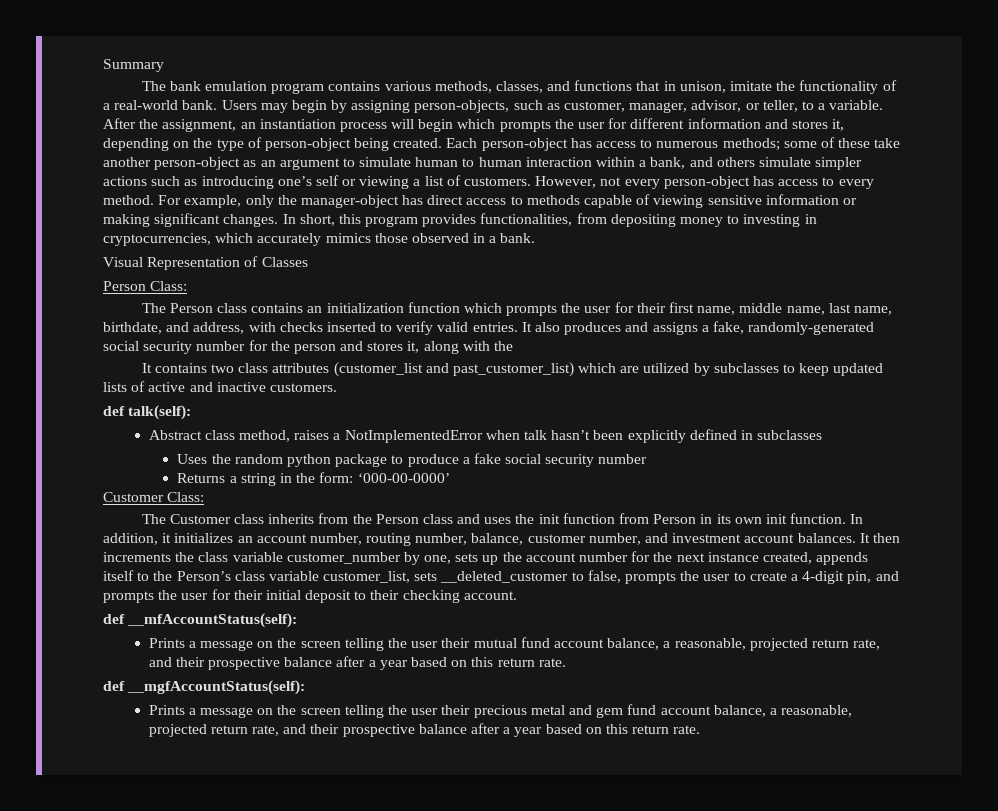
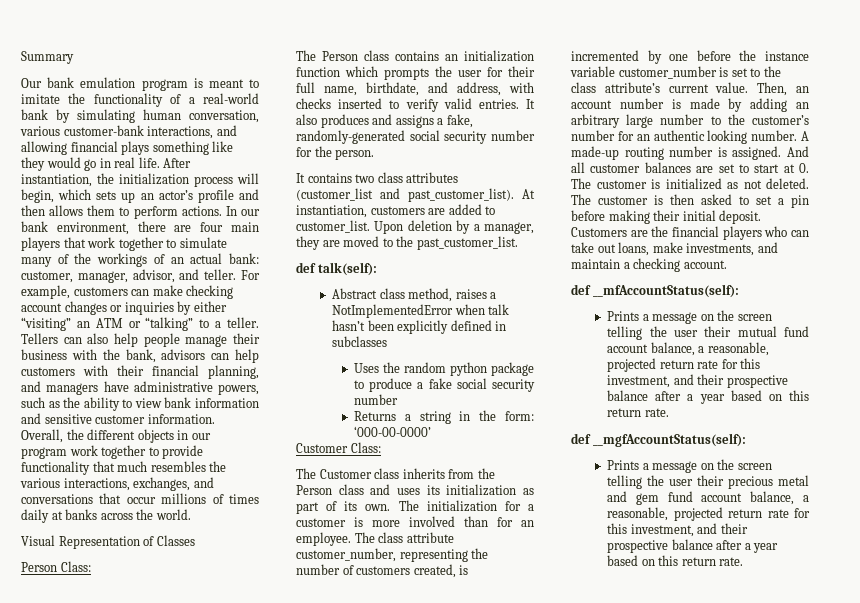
- The bank emulation program contains various methods, classes, and functions that in unison, imitate the functionality of a real-world bank. Users may begin by assigning person-objects, such as customer, manager, advisor, or teller, to a variable. After the assignment, an instantiation process will begin which prompts the user for different information and stores it, depending on the type of person-object being created. Each person-object has access to numerous methods; some of these take another person-object as an argument to simulate human to human interaction within a bank, and others simulate simpler actions such as introducing one’s self or viewing a list of customers. However, not every person-object has access to every method. For example, only the manager-object has direct access to methods capable of viewing sensitive information or making significant changes. In short, this program provides functionalities, from depositing money to investing in cryptocurrencies, which accurately mimics those observed in a bank.
+ Our bank emulation program is meant to imitate the functionality of a real-world bank by simulating human conversation, various customer-bank interactions, and allowing financial plays something like they would go in real life. After instantiation, the initialization process will begin, which sets up an actor’s profile and then allows them to perform actions. In our bank environment, there are four main players that work together to simulate many of the workings of an actual bank: customer, manager, advisor, and teller. For example, customers can make checking account changes or inquiries by either “visiting” an ATM or “talking” to a teller. Tellers can also help people manage their business with the bank, advisors can help customers with their financial planning, and managers have administrative powers, such as the ability to view bank information and sensitive customer information. Overall, the different objects in our program work together to provide functionality that much resembles the various interactions, exchanges, and conversations that occur millions of times daily at banks across the world.
- The Person class contains an initialization function which prompts the user for their first name, middle name, last name, birthdate, and address, with checks inserted to verify valid entries.
+ The Person class contains an initialization function which prompts the user for their full name, birthdate, and address, with checks inserted to verify valid entries.
- It also produces and assigns a fake, randomly-generated social security number for the person and stores it, along with the
+ It also produces and assigns a fake, randomly-generated social security number for the person.
- It contains two class attributes (customer_list and past_customer_list) which are utilized by subclasses to keep updated lists of active and inactive customers.
+ It contains two class attributes (customer_list and past_customer_list). At instantiation, customers are added to customer_list. Upon deletion by a manager, they are moved to the past_customer_list.
- The Customer class inherits from the Person class and uses the init function from Person in its own init function. In addition, it initializes an account number, routing number, balance, customer number, and investment account balances. It then increments the class variable customer_number by one, sets up the account number for the next instance created, appends itself to the Person’s class variable customer_list, sets __deleted_customer to false, prompts the user to create a 4-digit pin, and prompts the user for their initial deposit to their checking account.
+ The Customer class inherits from the Person class and uses its initialization as part of its own. The initialization for a customer is more involved than for an employee. The class attribute customer_number, representing the number of customers created, is incremented by one before the instance variable customer_number is set to the class attribute’s current value. Then, an account number is made by adding an arbitrary large number to the customer’s number for an authentic looking number. A made-up routing number is assigned. And all customer balances are set to start at 0. The customer is initialized as not deleted. The customer is then asked to set a pin before making their initial deposit. Customers are the financial players who can take out loans, make investments, and maintain a checking account.
- Prints a message on the screen telling the user their mutual fund account balance, a reasonable, projected return rate, and their prospective balance after a year based on this return rate.
+ Prints a message on the screen telling the user their mutual fund account balance, a reasonable, projected return rate for this investment, and their prospective balance after a year based on this return rate.
- Prints a message on the screen telling the user their precious metal and gem fund account balance, a reasonable, projected return rate, and their prospective balance after a year based on this return rate.
+ Prints a message on the screen telling the user their precious metal and gem fund account balance, a reasonable, projected return rate for this investment, and their prospective balance after a year based on this return rate.

